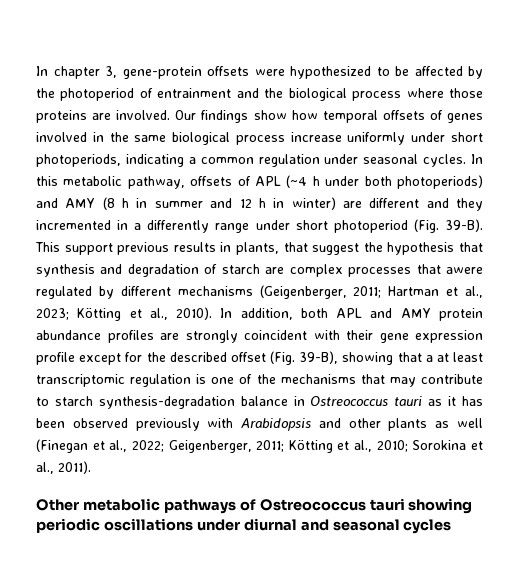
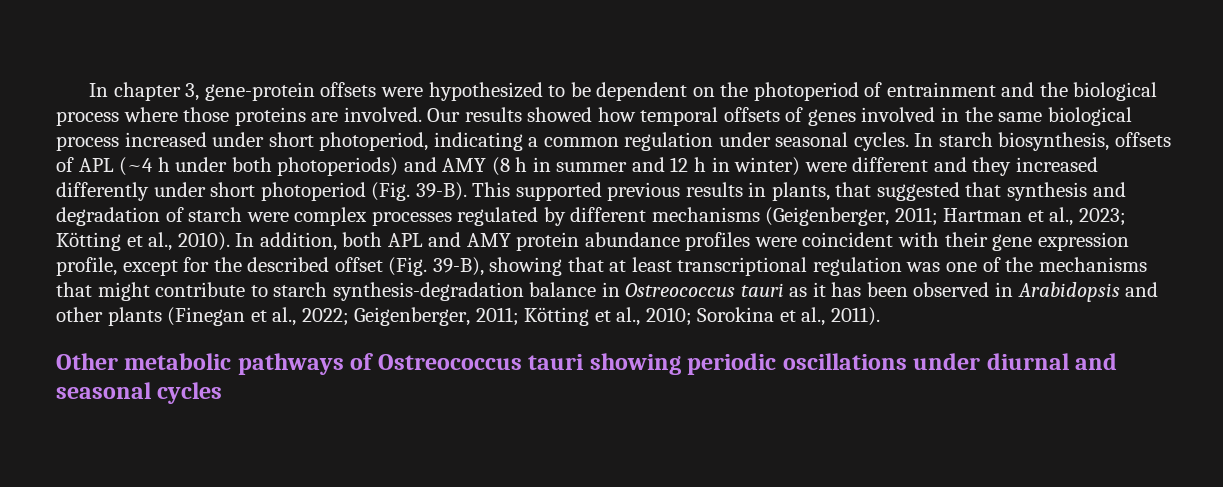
- In chapter 3, gene-protein offsets were hypothesized to be affected by the photoperiod of entrainment and the biological process where those proteins are involved.
+ In chapter 3, gene-protein offsets were hypothesized to be dependent on the photoperiod of entrainment and the biological process where those proteins are involved.
- Our findings show how temporal offsets of genes involved in the same biological process increase uniformly under short photoperiods, indicating a common regulation under seasonal cycles.
+ Our results showed how temporal offsets of genes involved in the same biological process increased under short photoperiod, indicating a common regulation under seasonal cycles.
- In this metabolic pathway, offsets of APL (~4 h under both photoperiods) and AMY (8 h in summer and 12 h in winter) are different and they incremented in a differently range under short photoperiod (Fig. 39-B).
+ In starch biosynthesis, offsets of APL (~4 h under both photoperiods) and AMY (8 h in summer and 12 h in winter) were different and they increased differently under short photoperiod (Fig. 39-B).
- This support previous results in plants, that suggest the hypothesis that synthesis and degradation of starch are complex processes that awere regulated by different mechanisms (Geigenberger, 2011; Hartman et al., 2023; Kötting et al., 2010).
+ This supported previous results in plants, that suggested that synthesis and degradation of starch were complex processes regulated by different mechanisms (Geigenberger, 2011; Hartman et al., 2023; Kötting et al., 2010).
- In addition, both APL and AMY protein abundance profiles are strongly coincident with their gene expression profile except for the described offset (Fig. 39-B), showing that a at least transcriptomic regulation is one of the mechanisms that may contribute to starch synthesis-degradation balance in Ostreococcus tauri as it has been observed previously with Arabidopsis and other plants as well (Finegan et al., 2022;
+ In addition, both APL and AMY protein abundance profiles were coincident with their gene expression profile, except for the described offset (Fig. 39-B), showing that at least transcriptional regulation was one of the mechanisms that might contribute to starch synthesis-degradation balance in Ostreococcus tauri as it has been observed in Arabidopsis and other plants (Finegan et al., 2022;

